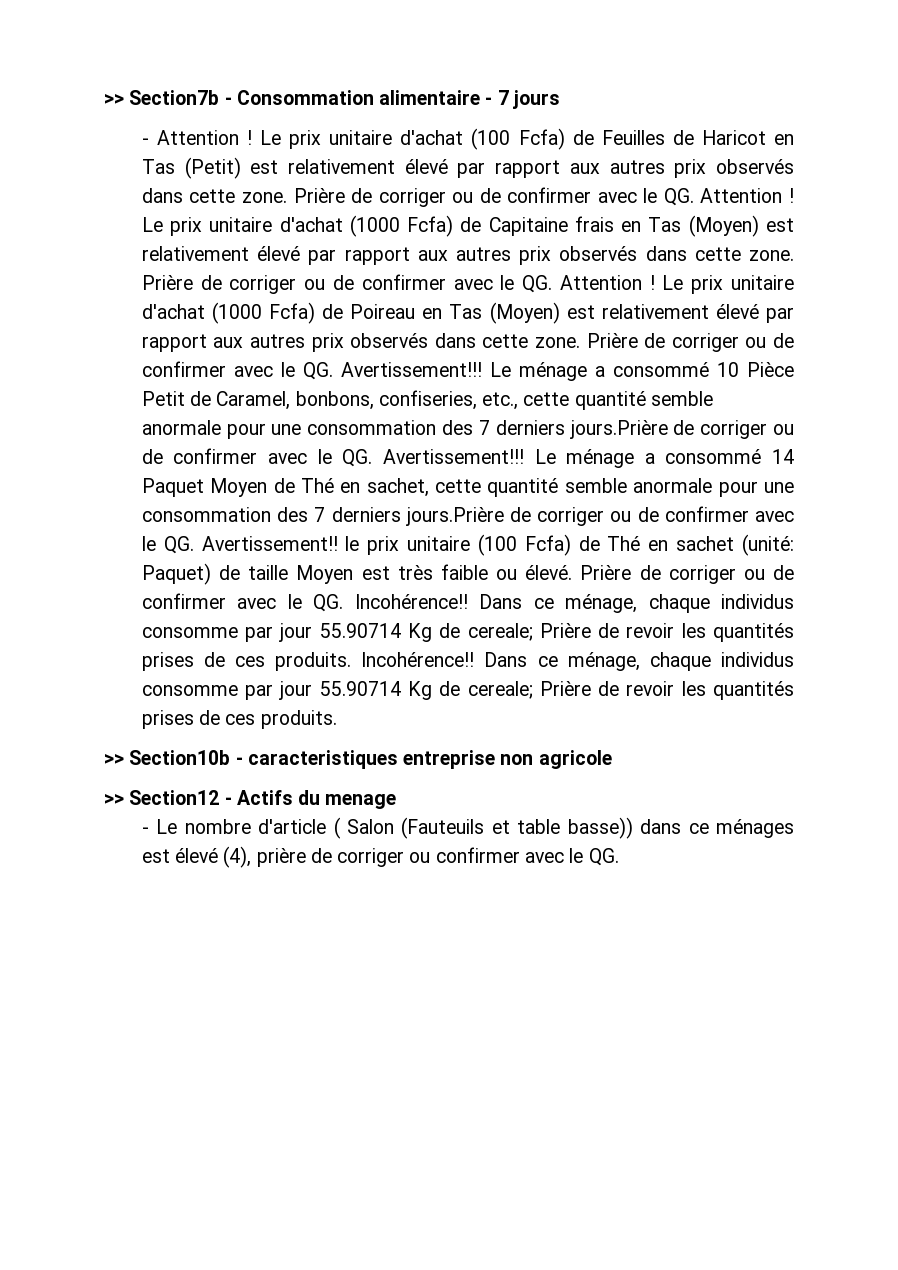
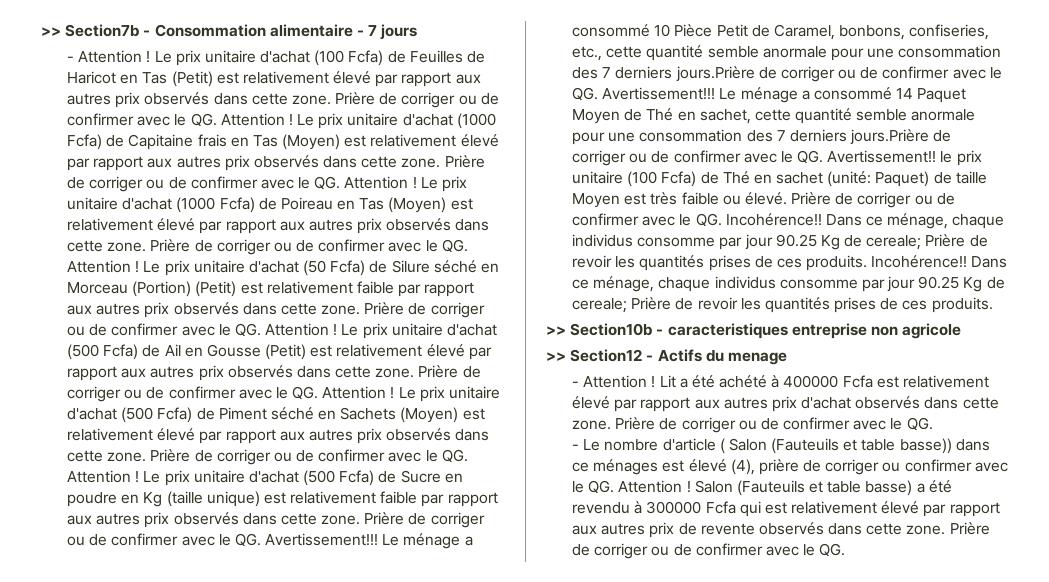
- Prière de corriger ou de confirmer avec le QG. Avertissement!!!
+ Prière de corriger ou de confirmer avec le QG. Attention ! Le prix unitaire d'achat (50 Fcfa) de Silure séché en Morceau (Portion) (Petit) est relativement faible par rapport aux autres prix observés dans cette zone. Prière de corriger ou de confirmer avec le QG. Attention ! Le prix unitaire d'achat (500 Fcfa) de Ail en Gousse (Petit) est relativement élevé par rapport aux autres prix observés dans cette zone. Prière de corriger ou de confirmer avec le QG. Attention ! Le prix unitaire d'achat (500 Fcfa) de Piment séché en Sachets (Moyen) est relativement élevé par rapport aux autres prix observés dans cette zone. Prière de corriger ou de confirmer avec le QG. Attention ! Le prix unitaire d'achat (500 Fcfa) de Sucre en poudre en Kg (taille unique) est relativement faible par rapport aux autres prix observés dans cette zone. Prière de corriger ou de confirmer avec le QG. Avertissement!!!
- Prière de corriger ou de confirmer avec le QG. Incohérence!! Dans ce ménage, chaque individus consomme par jour 55.90714 Kg de cereale; Prière de revoir les quantités prises de ces produits. Incohérence!! Dans ce ménage, chaque individus consomme par jour 55.90714 Kg de cereale; Prière de revoir les quantités prises de ces produits.
+ Prière de corriger ou de confirmer avec le QG. Incohérence!! Dans ce ménage, chaque individus consomme par jour 90.25 Kg de cereale; Prière de revoir les quantités prises de ces produits. Incohérence!! Dans ce ménage, chaque individus consomme par jour 90.25 Kg de cereale; Prière de revoir les quantités prises de ces produits.
+ - Attention ! Lit a été achété à 400000 Fcfa est relativement élevé par rapport aux autres prix d'achat observés dans cette zone. Prière de corriger ou de confirmer avec le QG.
- - Le nombre d'article ( Salon (Fauteuils et table basse)) dans ce ménages est élevé (4), prière de corriger ou confirmer avec le QG.
+ - Le nombre d'article ( Salon (Fauteuils et table basse)) dans ce ménages est élevé (4), prière de corriger ou confirmer avec le QG. Attention ! Salon (Fauteuils et table basse) a été revendu à 300000 Fcfa qui est relativement élevé par rapport aux autres prix de revente observés dans cette zone. Prière de corriger ou de confirmer avec le QG.

